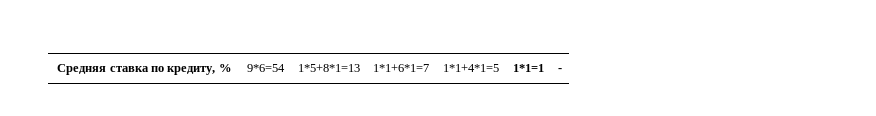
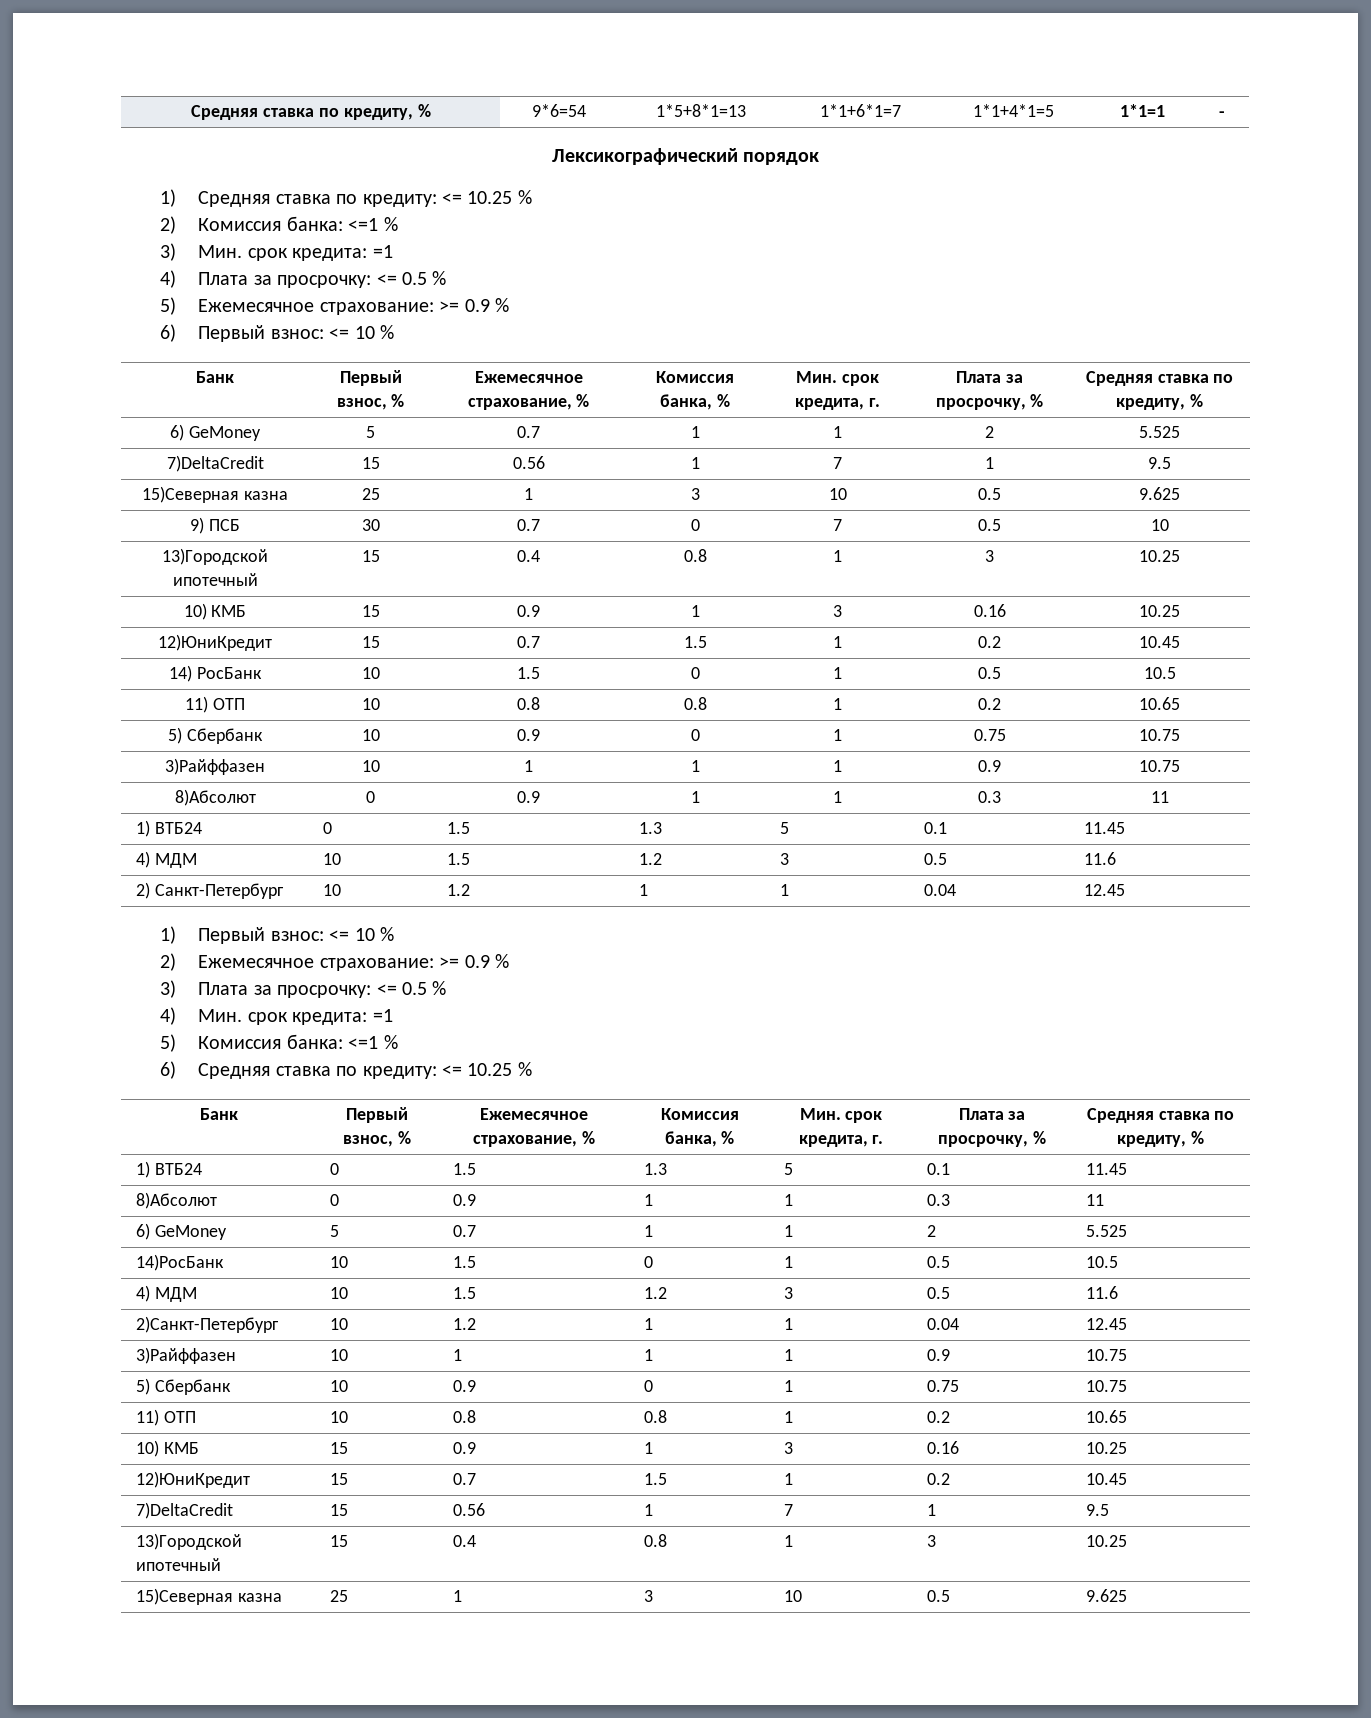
+ Лексикографический порядок
+ 1) Средняя ставка по кредиту: <= 10.25 %
+ 2) Комиссия банка: <=1 %
+ 3) Мин. срок кредита: =1
+ 4) Плата за просрочку: <= 0.5 %
+ 5) Ежемесячное страхование: >= 0.9 %
+ 6) Первый взнос: <= 10 %
+ Банк | Первый взнос, % | Ежемесячное страхование, % | Комиссия банка, % | Мин. срок кредита, г. | Плата за просрочку, % | Средняя ставка по кредиту, %
+ 6) GeMoney | 5 | 0.7 | 1 | 1 | 2 | 5.525
+ 7)DeltaCredit | 15 | 0.56 | 1 | 7 | 1 | 9.5
+ 15)Северная казна | 25 | 1 | 3 | 10 | 0.5 | 9.625
+ 9) ПСБ | 30 | 0.7 | 0 | 7 | 0.5 | 10
+ 13)Городской ипотечный | 15 | 0.4 | 0.8 | 1 | 3 | 10.25
+ 10) КМБ | 15 | 0.9 | 1 | 3 | 0.16 | 10.25
+ 12)ЮниКредит | 15 | 0.7 | 1.5 | 1 | 0.2 | 10.45
+ 14) РосБанк | 10 | 1.5 | 0 | 1 | 0.5 | 10.5
+ 11) ОТП | 10 | 0.8 | 0.8 | 1 | 0.2 | 10.65
+ 5) Сбербанк | 10 | 0.9 | 0 | 1 | 0.75 | 10.75
+ 3)Райффазен | 10 | 1 | 1 | 1 | 0.9 | 10.75
+ 8)Абсолют | 0 | 0.9 | 1 | 1 | 0.3 | 11
+ 1) ВТБ24 | 0 | 1.5 | 1.3 | 5 | 0.1 | 11.45
+ 4) МДМ | 10 | 1.5 | 1.2 | 3 | 0.5 | 11.6
+ 2) Санкт-Петербург | 10 | 1.2 | 1 | 1 | 0.04 | 12.45
+ 1) Первый взнос: <= 10 %
+ 2) Ежемесячное страхование: >= 0.9 %
+ 3) Плата за просрочку: <= 0.5 %
+ 4) Мин. срок кредита: =1
+ 5) Комиссия банка: <=1 %
+ 6) Средняя ставка по кредиту: <= 10.25 %
+ Банк | Первый взнос, % | Ежемесячное страхование, % | Комиссия банка, % | Мин. срок кредита, г. | Плата за просрочку, % | Средняя ставка по кредиту, %
+ 1) ВТБ24 | 0 | 1.5 | 1.3 | 5 | 0.1 | 11.45
+ 8)Абсолют | 0 | 0.9 | 1 | 1 | 0.3 | 11
+ 6) GeMoney | 5 | 0.7 | 1 | 1 | 2 | 5.525
+ 14)РосБанк | 10 | 1.5 | 0 | 1 | 0.5 | 10.5
+ 4) МДМ | 10 | 1.5 | 1.2 | 3 | 0.5 | 11.6
+ 2)Санкт-Петербург | 10 | 1.2 | 1 | 1 | 0.04 | 12.45
+ 3)Райффазен | 10 | 1 | 1 | 1 | 0.9 | 10.75
+ 5) Сбербанк | 10 | 0.9 | 0 | 1 | 0.75 | 10.75
+ 11) ОТП | 10 | 0.8 | 0.8 | 1 | 0.2 | 10.65
+ 10) КМБ | 15 | 0.9 | 1 | 3 | 0.16 | 10.25
+ 12)ЮниКредит | 15 | 0.7 | 1.5 | 1 | 0.2 | 10.45
+ 7)DeltaCredit | 15 | 0.56 | 1 | 7 | 1 | 9.5
+ 13)Городской ипотечный | 15 | 0.4 | 0.8 | 1 | 3 | 10.25
+ 15)Северная казна | 25 | 1 | 3 | 10 | 0.5 | 9.625

